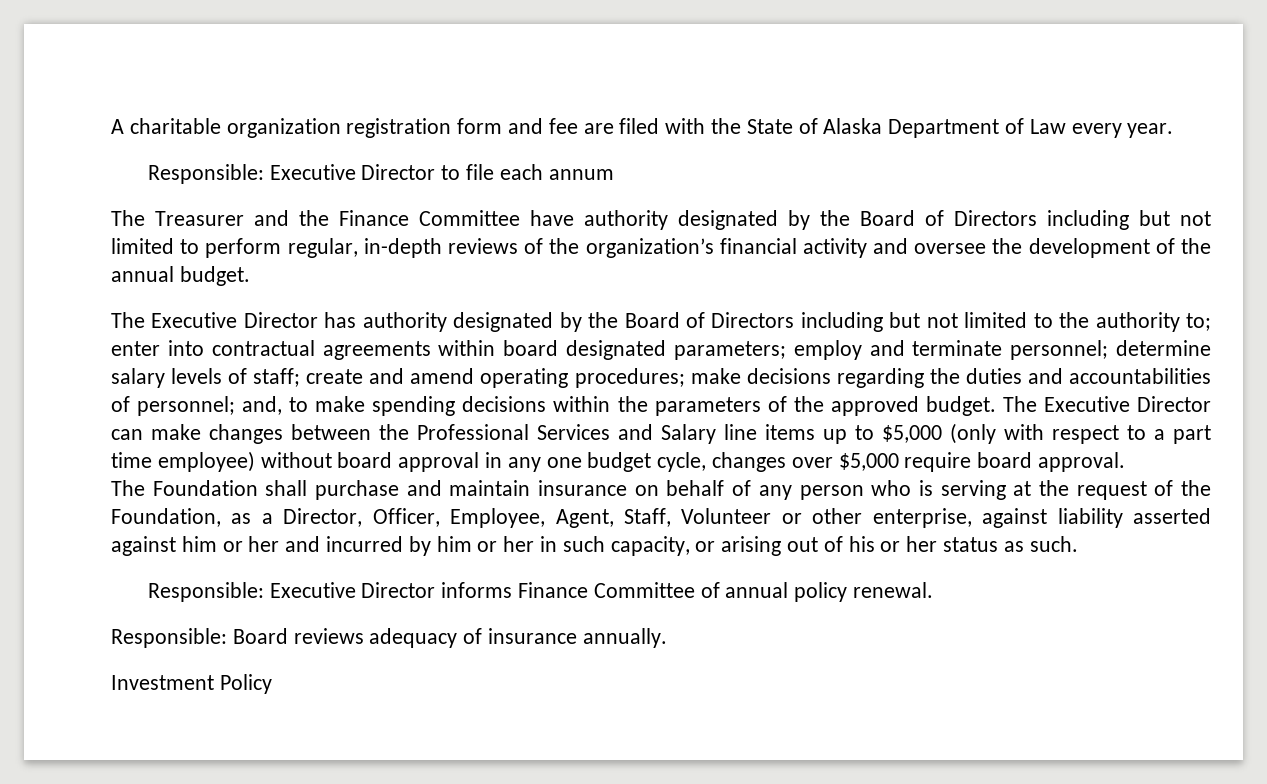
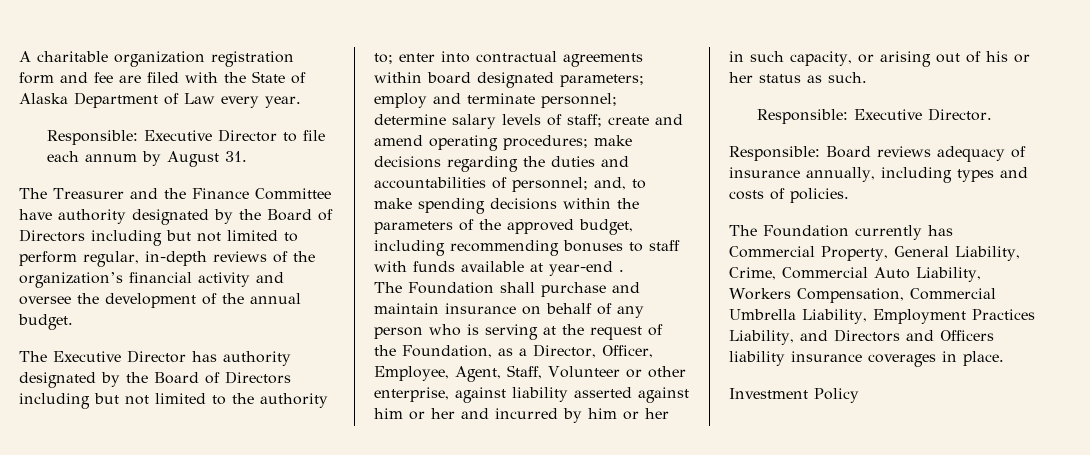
- Responsible: Executive Director to file each annum
+ Responsible: Executive Director to file each annum by August 31.
- and, to make spending decisions within the parameters of the approved budget. The Executive Director can make changes between the Professional Services and Salary line items up to $5,000 (only with respect to a part time employee) without board approval in any one budget cycle, changes over $5,000 require board approval.
+ and, to make spending decisions within the parameters of the approved budget, including recommending bonuses to staff with funds available at year-end .
- Responsible: Executive Director informs Finance Committee of annual policy renewal.
+ Responsible: Executive Director.
- Responsible: Board reviews adequacy of insurance annually.
+ Responsible: Board reviews adequacy of insurance annually, including types and costs of policies.
+ The Foundation currently has Commercial Property, General Liability, Crime, Commercial Auto Liability, Workers Compensation, Commercial Umbrella Liability, Employment Practices Liability, and Directors and Officers liability insurance coverages in place.

